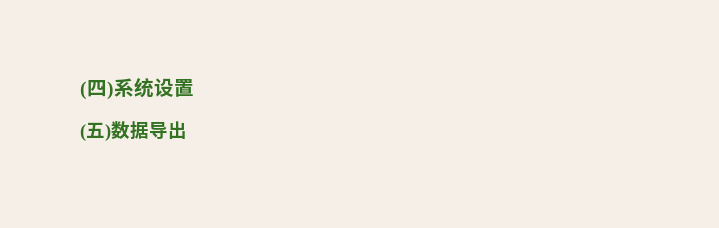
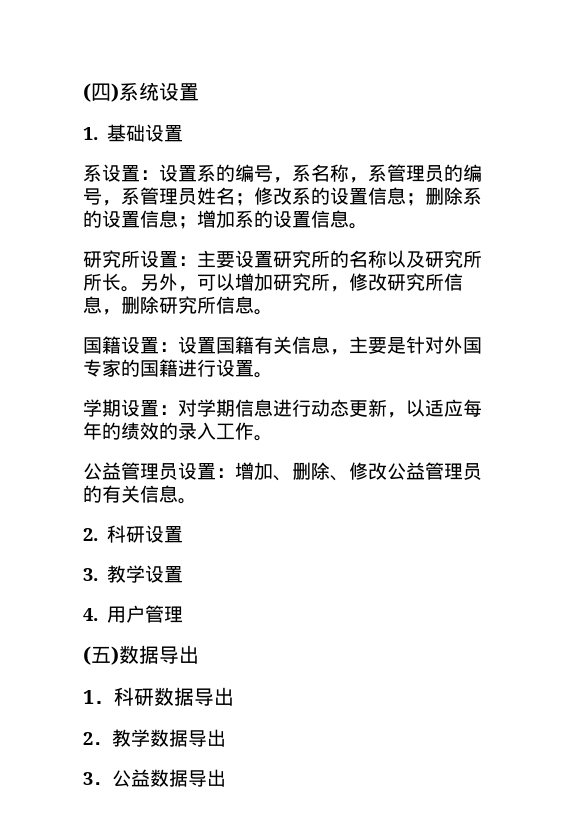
+ 1.基础设置
+ 系设置：设置系的编号，系名称，系管理员的编号，系管理员姓名；修改系的设置信息；删除系的设置信息；增加系的设置信息。
+ 研究所设置：主要设置研究所的名称以及研究所所长。另外，可以增加研究所，修改研究所信息，删除研究所信息。
+ 国籍设置：设置国籍有关信息，主要是针对外国专家的国籍进行设置。
+ 学期设置：对学期信息进行动态更新，以适应每年的绩效的录入工作。
+ 公益管理员设置：增加、删除、修改公益管理员的有关信息。
+ 2.科研设置
+ 3.教学设置
+ 4.用户管理
  (五)数据导出
+ 1．科研数据导出
+ 2．教学数据导出
+ 3．公益数据导出

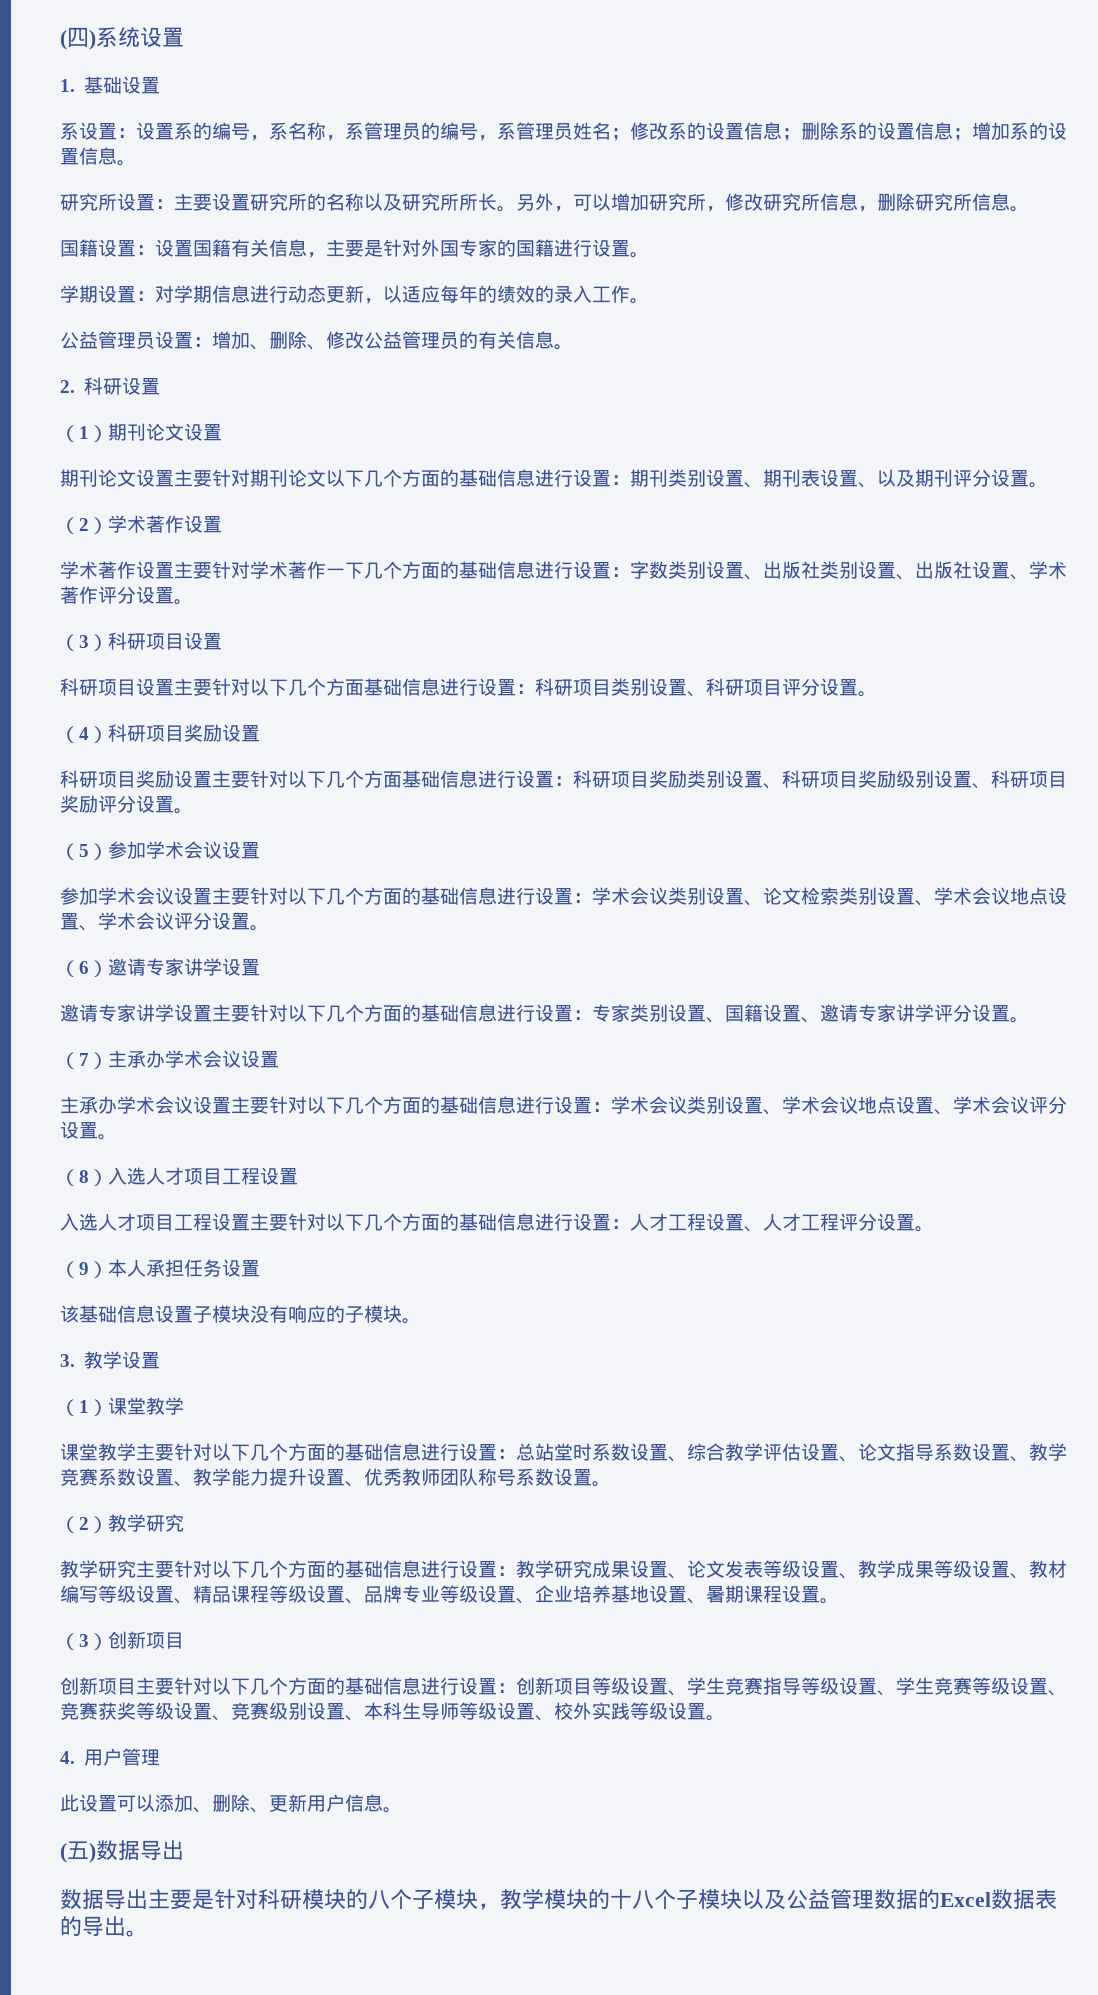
+ （1）期刊论文设置
+ 期刊论文设置主要针对期刊论文以下几个方面的基础信息进行设置：期刊类别设置、期刊表设置、以及期刊评分设置。
+ （2）学术著作设置
+ 学术著作设置主要针对学术著作一下几个方面的基础信息进行设置：字数类别设置、出版社类别设置、出版社设置、学术著作评分设置。
+ （3）科研项目设置
+ 科研项目设置主要针对以下几个方面基础信息进行设置：科研项目类别设置、科研项目评分设置。
+ （4）科研项目奖励设置
+ 科研项目奖励设置主要针对以下几个方面基础信息进行设置：科研项目奖励类别设置、科研项目奖励级别设置、科研项目奖励评分设置。
+ （5）参加学术会议设置
+ 参加学术会议设置主要针对以下几个方面的基础信息进行设置：学术会议类别设置、论文检索类别设置、学术会议地点设置、学术会议评分设置。
+ （6）邀请专家讲学设置
+ 邀请专家讲学设置主要针对以下几个方面的基础信息进行设置：专家类别设置、国籍设置、邀请专家讲学评分设置。
+ （7）主承办学术会议设置
+ 主承办学术会议设置主要针对以下几个方面的基础信息进行设置：学术会议类别设置、学术会议地点设置、学术会议评分设置。
+ （8）入选人才项目工程设置
+ 入选人才项目工程设置主要针对以下几个方面的基础信息进行设置：人才工程设置、人才工程评分设置。
+ （9）本人承担任务设置
+ 该基础信息设置子模块没有响应的子模块。
  3.教学设置
+ （1）课堂教学
+ 课堂教学主要针对以下几个方面的基础信息进行设置：总站堂时系数设置、综合教学评估设置、论文指导系数设置、教学竞赛系数设置、教学能力提升设置、优秀教师团队称号系数设置。
+ （2）教学研究
+ 教学研究主要针对以下几个方面的基础信息进行设置：教学研究成果设置、论文发表等级设置、教学成果等级设置、教材编写等级设置、精品课程等级设置、品牌专业等级设置、企业培养基地设置、暑期课程设置。
+ （3）创新项目
+ 创新项目主要针对以下几个方面的基础信息进行设置：创新项目等级设置、学生竞赛指导等级设置、学生竞赛等级设置、竞赛获奖等级设置、竞赛级别设置、本科生导师等级设置、校外实践等级设置。
  4.用户管理
+ 此设置可以添加、删除、更新用户信息。
- 1．科研数据导出
- 2．教学数据导出
- 3．公益数据导出
+ 数据导出主要是针对科研模块的八个子模块，教学模块的十八个子模块以及公益管理数据的Excel数据表的导出。

